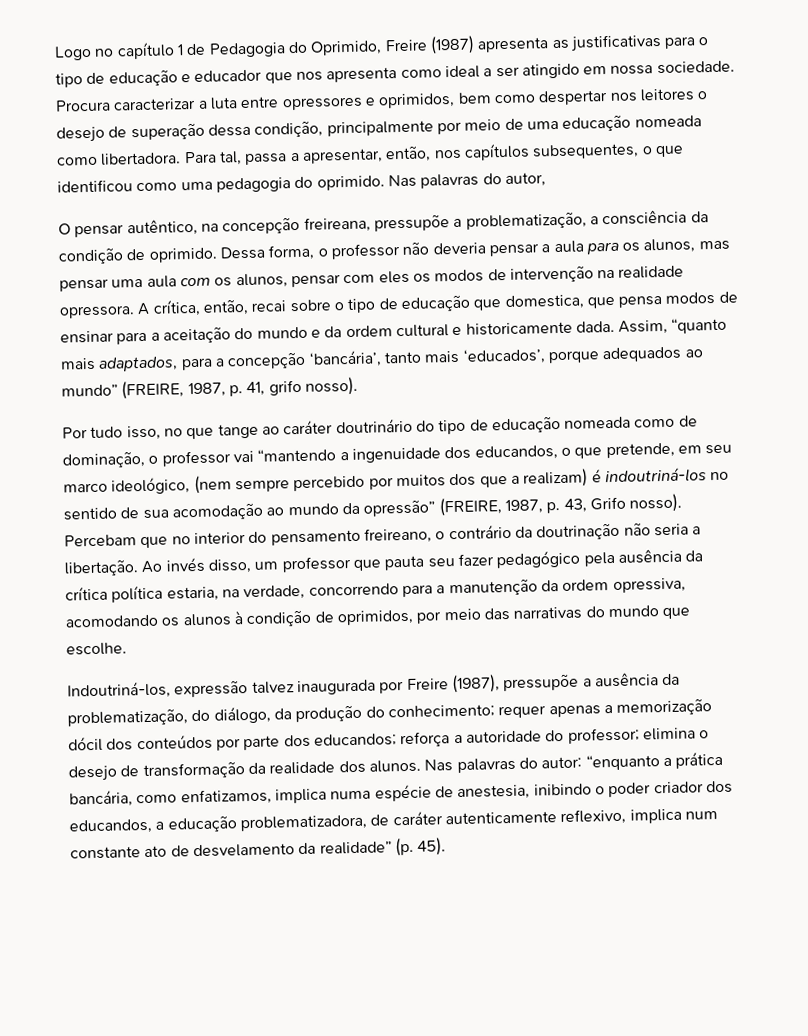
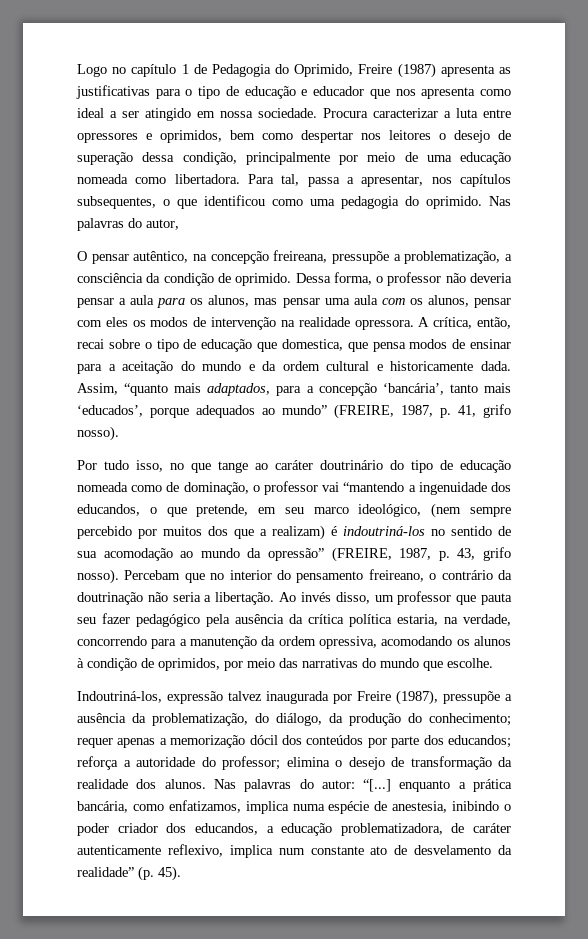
- Para tal, passa a apresentar, então, nos capítulos subsequentes, o que identificou como uma pedagogia do oprimido.
+ Para tal, passa a apresentar, nos capítulos subsequentes, o que identificou como uma pedagogia do oprimido.
- Por tudo isso, no que tange ao caráter doutrinário do tipo de educação nomeada como de dominação, o professor vai “mantendo a ingenuidade dos educandos, o que pretende, em seu marco ideológico, (nem sempre percebido por muitos dos que a realizam) é indoutriná-los no sentido de sua acomodação ao mundo da opressão” (FREIRE, 1987, p. 43, Grifo nosso).
+ Por tudo isso, no que tange ao caráter doutrinário do tipo de educação nomeada como de dominação, o professor vai “mantendo a ingenuidade dos educandos, o que pretende, em seu marco ideológico, (nem sempre percebido por muitos dos que a realizam) é indoutriná-los no sentido de sua acomodação ao mundo da opressão” (FREIRE, 1987, p. 43, grifo nosso).
- Nas palavras do autor: “enquanto a prática bancária, como enfatizamos, implica numa espécie de anestesia, inibindo o poder criador dos educandos, a educação problematizadora, de caráter autenticamente reflexivo, implica num constante ato de desvelamento da realidade” (p. 45).
+ Nas palavras do autor: “[...] enquanto a prática bancária, como enfatizamos, implica numa espécie de anestesia, inibindo o poder criador dos educandos, a educação problematizadora, de caráter autenticamente reflexivo, implica num constante ato de desvelamento da realidade” (p. 45).

